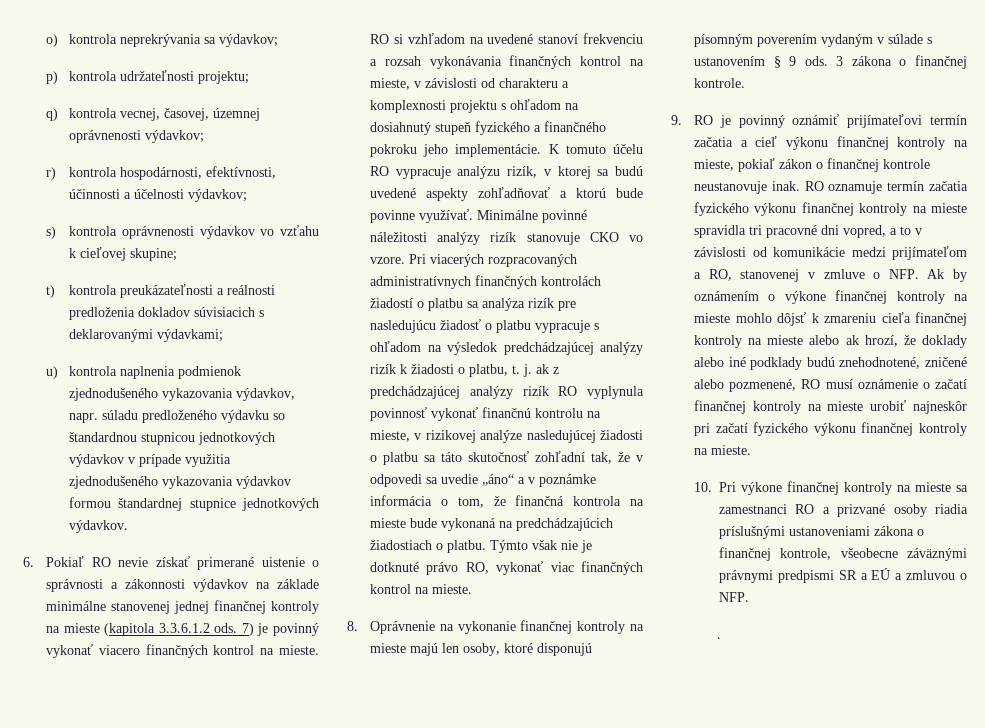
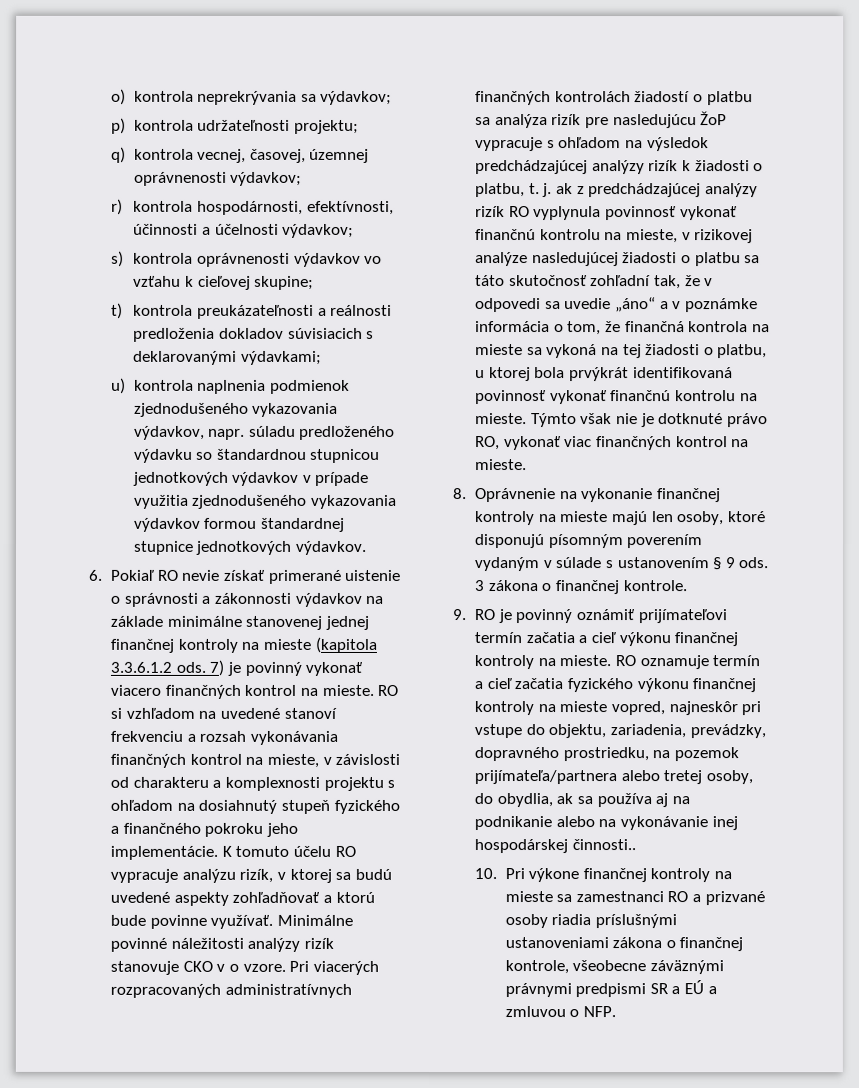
- Minimálne povinné náležitosti analýzy rizík stanovuje CKO vo vzore.
+ Minimálne povinné náležitosti analýzy rizík stanovuje CKO v o vzore.
- Pri viacerých rozpracovaných administratívnych finančných kontrolách žiadostí o platbu sa analýza rizík pre nasledujúcu žiadosť o platbu vypracuje s ohľadom na výsledok predchádzajúcej analýzy rizík k žiadosti o platbu, t. j. ak z predchádzajúcej analýzy rizík RO vyplynula povinnosť vykonať finančnú kontrolu na mieste, v rizikovej analýze nasledujúcej žiadosti o platbu sa táto skutočnosť zohľadní tak, že v odpovedi sa uvedie „áno“ a v poznámke informácia o tom, že finančná kontrola na mieste bude vykonaná na predchádzajúcich žiadostiach o platbu.
+ Pri viacerých rozpracovaných administratívnych finančných kontrolách žiadostí o platbu sa analýza rizík pre nasledujúcu ŽoP vypracuje s ohľadom na výsledok predchádzajúcej analýzy rizík k žiadosti o platbu, t. j. ak z predchádzajúcej analýzy rizík RO vyplynula povinnosť vykonať finančnú kontrolu na mieste, v rizikovej analýze nasledujúcej žiadosti o platbu sa táto skutočnosť zohľadní tak, že v odpovedi sa uvedie „áno“ a v poznámke informácia o tom, že finančná kontrola na mieste sa vykoná na tej žiadosti o platbu, u ktorej bola prvýkrát identifikovaná povinnosť vykonať finančnú kontrolu na mieste.
- 9. RO je povinný oznámiť prijímateľovi termín začatia a cieľ výkonu finančnej kontroly na mieste, pokiaľ zákon o finančnej kontrole neustanovuje inak.
+ 9. RO je povinný oznámiť prijímateľovi termín začatia a cieľ výkonu finančnej kontroly na mieste.
- RO oznamuje termín začatia fyzického výkonu finančnej kontroly na mieste spravidla tri pracovné dni vopred, a to v závislosti od komunikácie medzi prijímateľom a RO, stanovenej v zmluve o NFP. Ak by oznámením o výkone finančnej kontroly na mieste mohlo dôjsť k zmareniu cieľa finančnej kontroly na mieste alebo ak hrozí, že doklady alebo iné podklady budú znehodnotené, zničené alebo pozmenené, RO musí oznámenie o začatí finančnej kontroly na mieste urobiť najneskôr pri začatí fyzického výkonu finančnej kontroly na mieste.
+ RO oznamuje termín a cieľ začatia fyzického výkonu finančnej kontroly na mieste vopred, najneskôr pri vstupe do objektu, zariadenia, prevádzky, dopravného prostriedku, na pozemok prijímateľa/partnera alebo tretej osoby, do obydlia, ak sa používa aj na podnikanie alebo na vykonávanie inej hospodárskej činnosti..
- .

